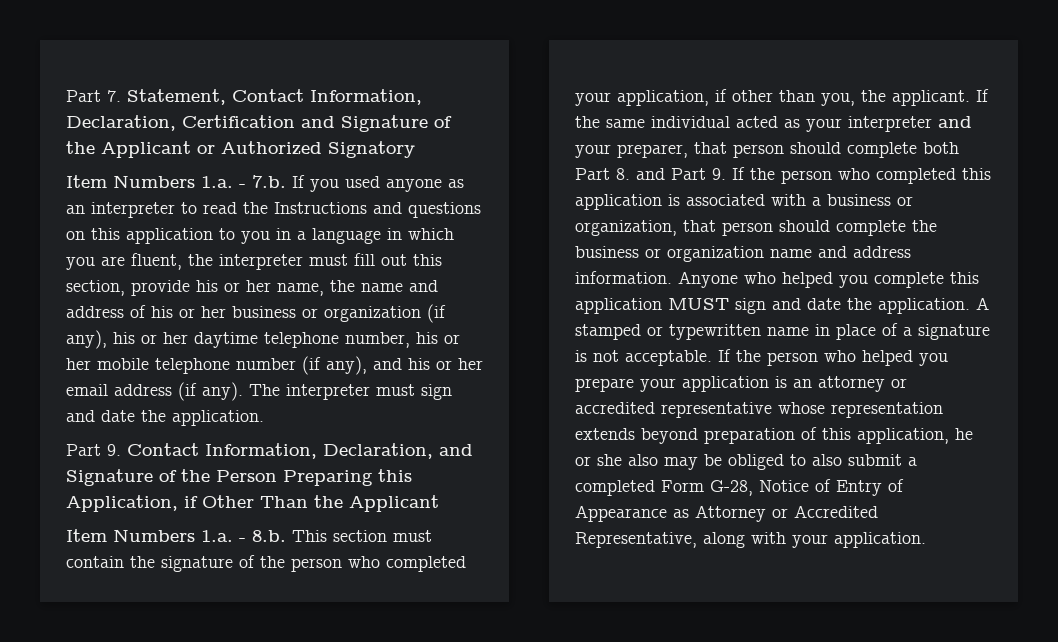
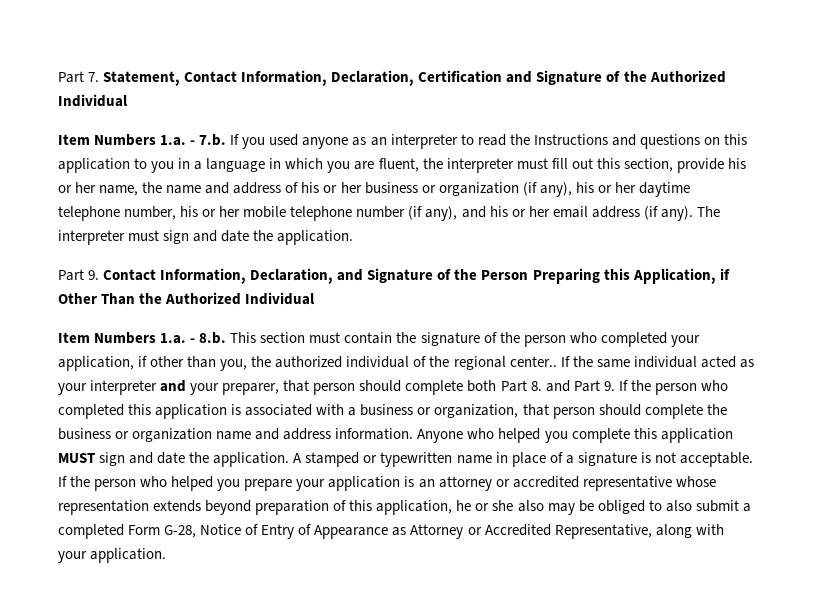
- Part 7. Statement, Contact Information, Declaration, Certification and Signature of the Applicant or Authorized Signatory
+ Part 7. Statement, Contact Information, Declaration, Certification and Signature of the Authorized Individual
- Part 9. Contact Information, Declaration, and Signature of the Person Preparing this Application, if Other Than the Applicant
+ Part 9. Contact Information, Declaration, and Signature of the Person Preparing this Application, if Other Than the Authorized Individual
- Item Numbers 1.a. - 8.b. This section must contain the signature of the person who completed your application, if other than you, the applicant.
+ Item Numbers 1.a. - 8.b. This section must contain the signature of the person who completed your application, if other than you, the authorized individual of the regional center..

